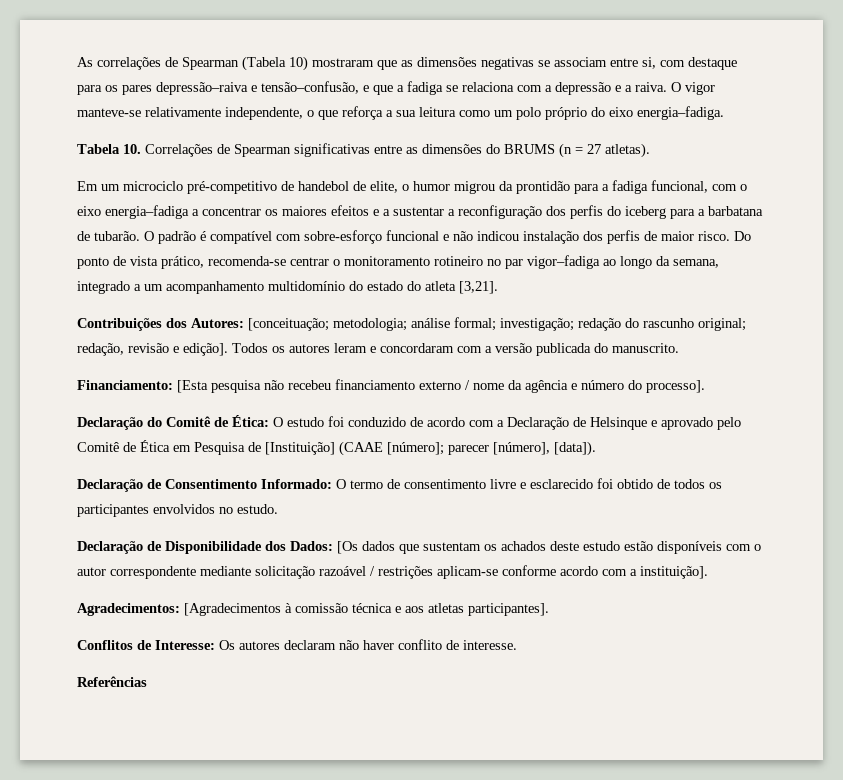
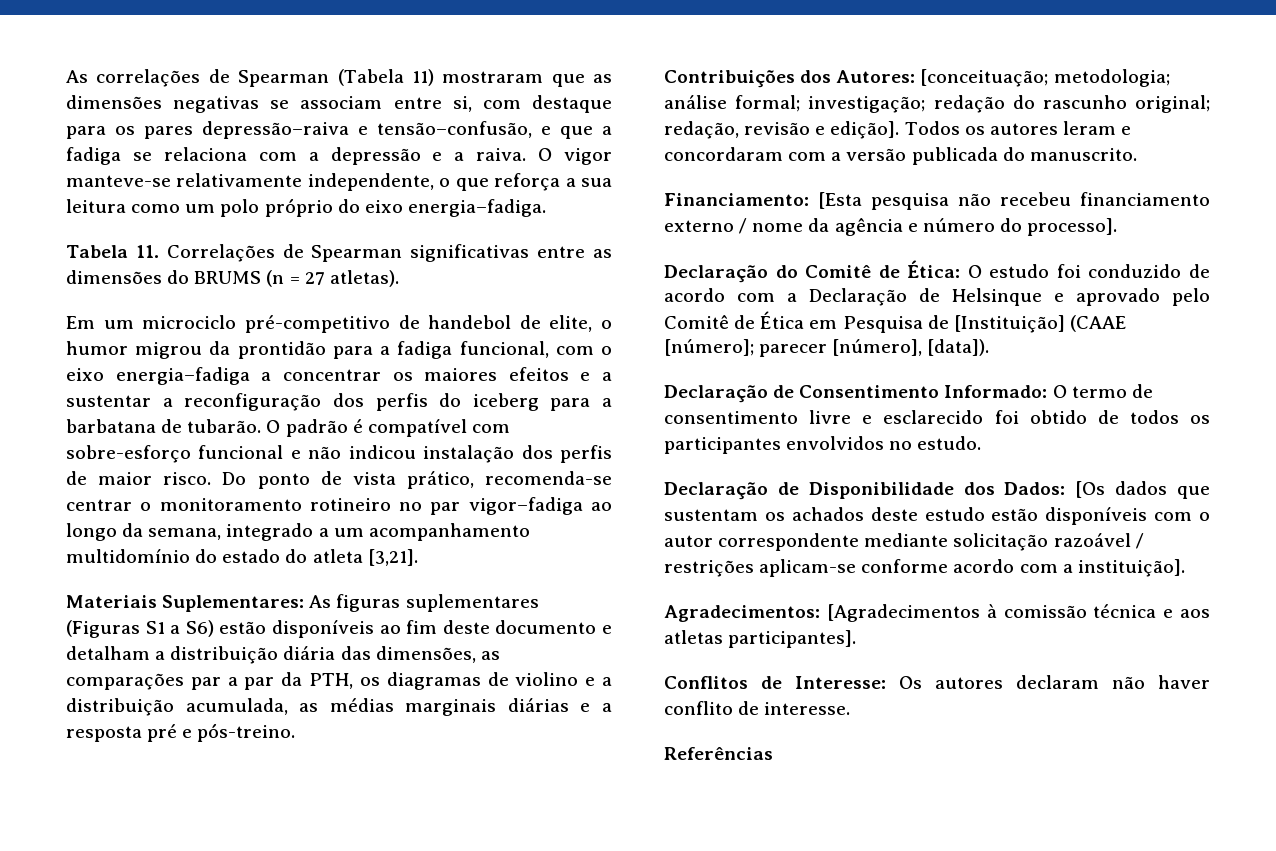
- As correlações de Spearman (Tabela 10) mostraram que as dimensões negativas se associam entre si, com destaque para os pares depressão–raiva e tensão–confusão, e que a fadiga se relaciona com a depressão e a raiva.
+ As correlações de Spearman (Tabela 11) mostraram que as dimensões negativas se associam entre si, com destaque para os pares depressão–raiva e tensão–confusão, e que a fadiga se relaciona com a depressão e a raiva.
- Tabela 10. Correlações de Spearman significativas entre as dimensões do BRUMS (n = 27 atletas).
+ Tabela 11. Correlações de Spearman significativas entre as dimensões do BRUMS (n = 27 atletas).
+ Materiais Suplementares: As figuras suplementares (Figuras S1 a S6) estão disponíveis ao fim deste documento e detalham a distribuição diária das dimensões, as comparações par a par da PTH, os diagramas de violino e a distribuição acumulada, as médias marginais diárias e a resposta pré e pós-treino.

